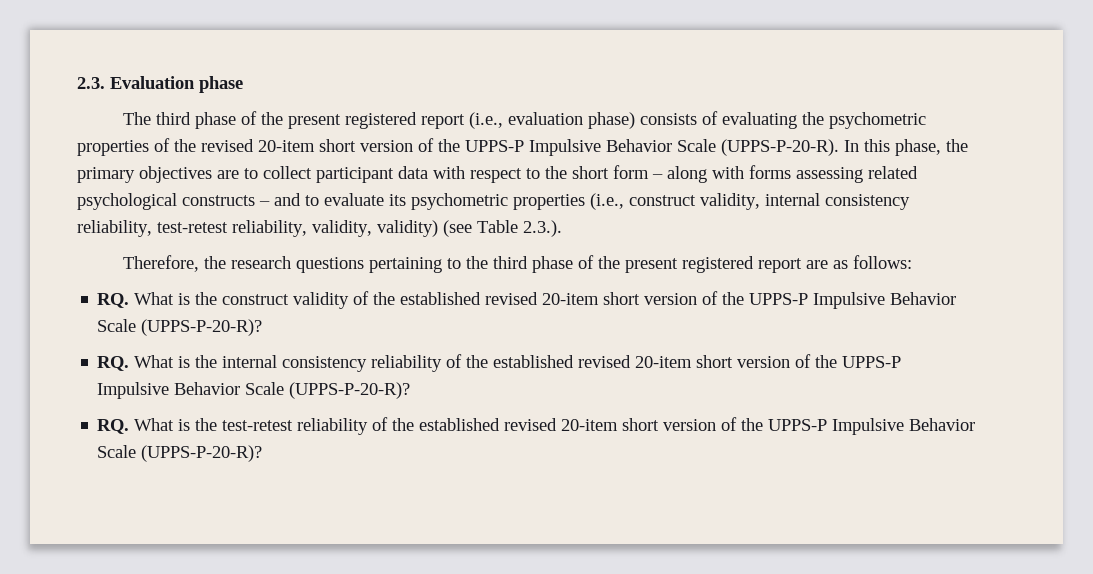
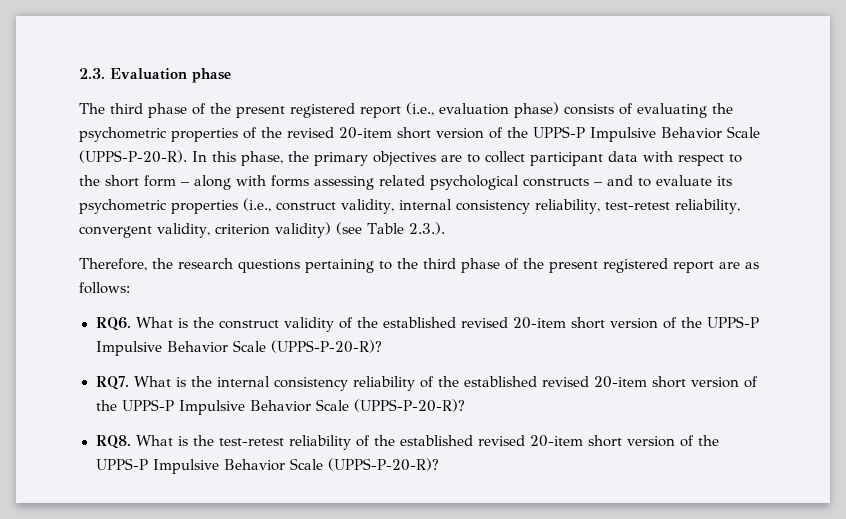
- In this phase, the primary objectives are to collect participant data with respect to the short form – along with forms assessing related psychological constructs – and to evaluate its psychometric properties (i.e., construct validity, internal consistency reliability, test-retest reliability, validity, validity) (see Table 2.3.).
+ In this phase, the primary objectives are to collect participant data with respect to the short form – along with forms assessing related psychological constructs – and to evaluate its psychometric properties (i.e., construct validity, internal consistency reliability, test-retest reliability, convergent validity, criterion validity) (see Table 2.3.).
- RQ. What is the construct validity of the established revised 20-item short version of the UPPS-P Impulsive Behavior Scale (UPPS-P-20-R)?
+ RQ6. What is the construct validity of the established revised 20-item short version of the UPPS-P Impulsive Behavior Scale (UPPS-P-20-R)?
- RQ. What is the internal consistency reliability of the established revised 20-item short version of the UPPS-P Impulsive Behavior Scale (UPPS-P-20-R)?
+ RQ7. What is the internal consistency reliability of the established revised 20-item short version of the UPPS-P Impulsive Behavior Scale (UPPS-P-20-R)?
- RQ. What is the test-retest reliability of the established revised 20-item short version of the UPPS-P Impulsive Behavior Scale (UPPS-P-20-R)?
+ RQ8. What is the test-retest reliability of the established revised 20-item short version of the UPPS-P Impulsive Behavior Scale (UPPS-P-20-R)?

